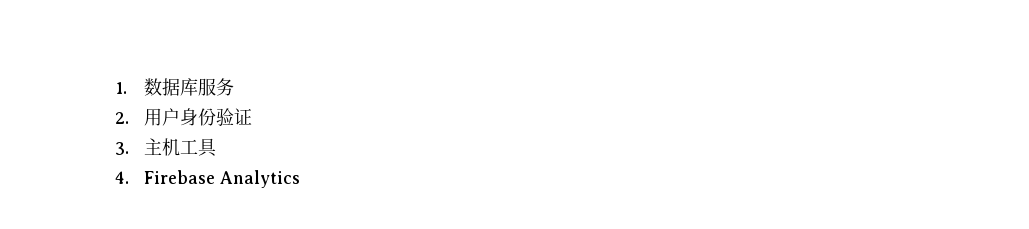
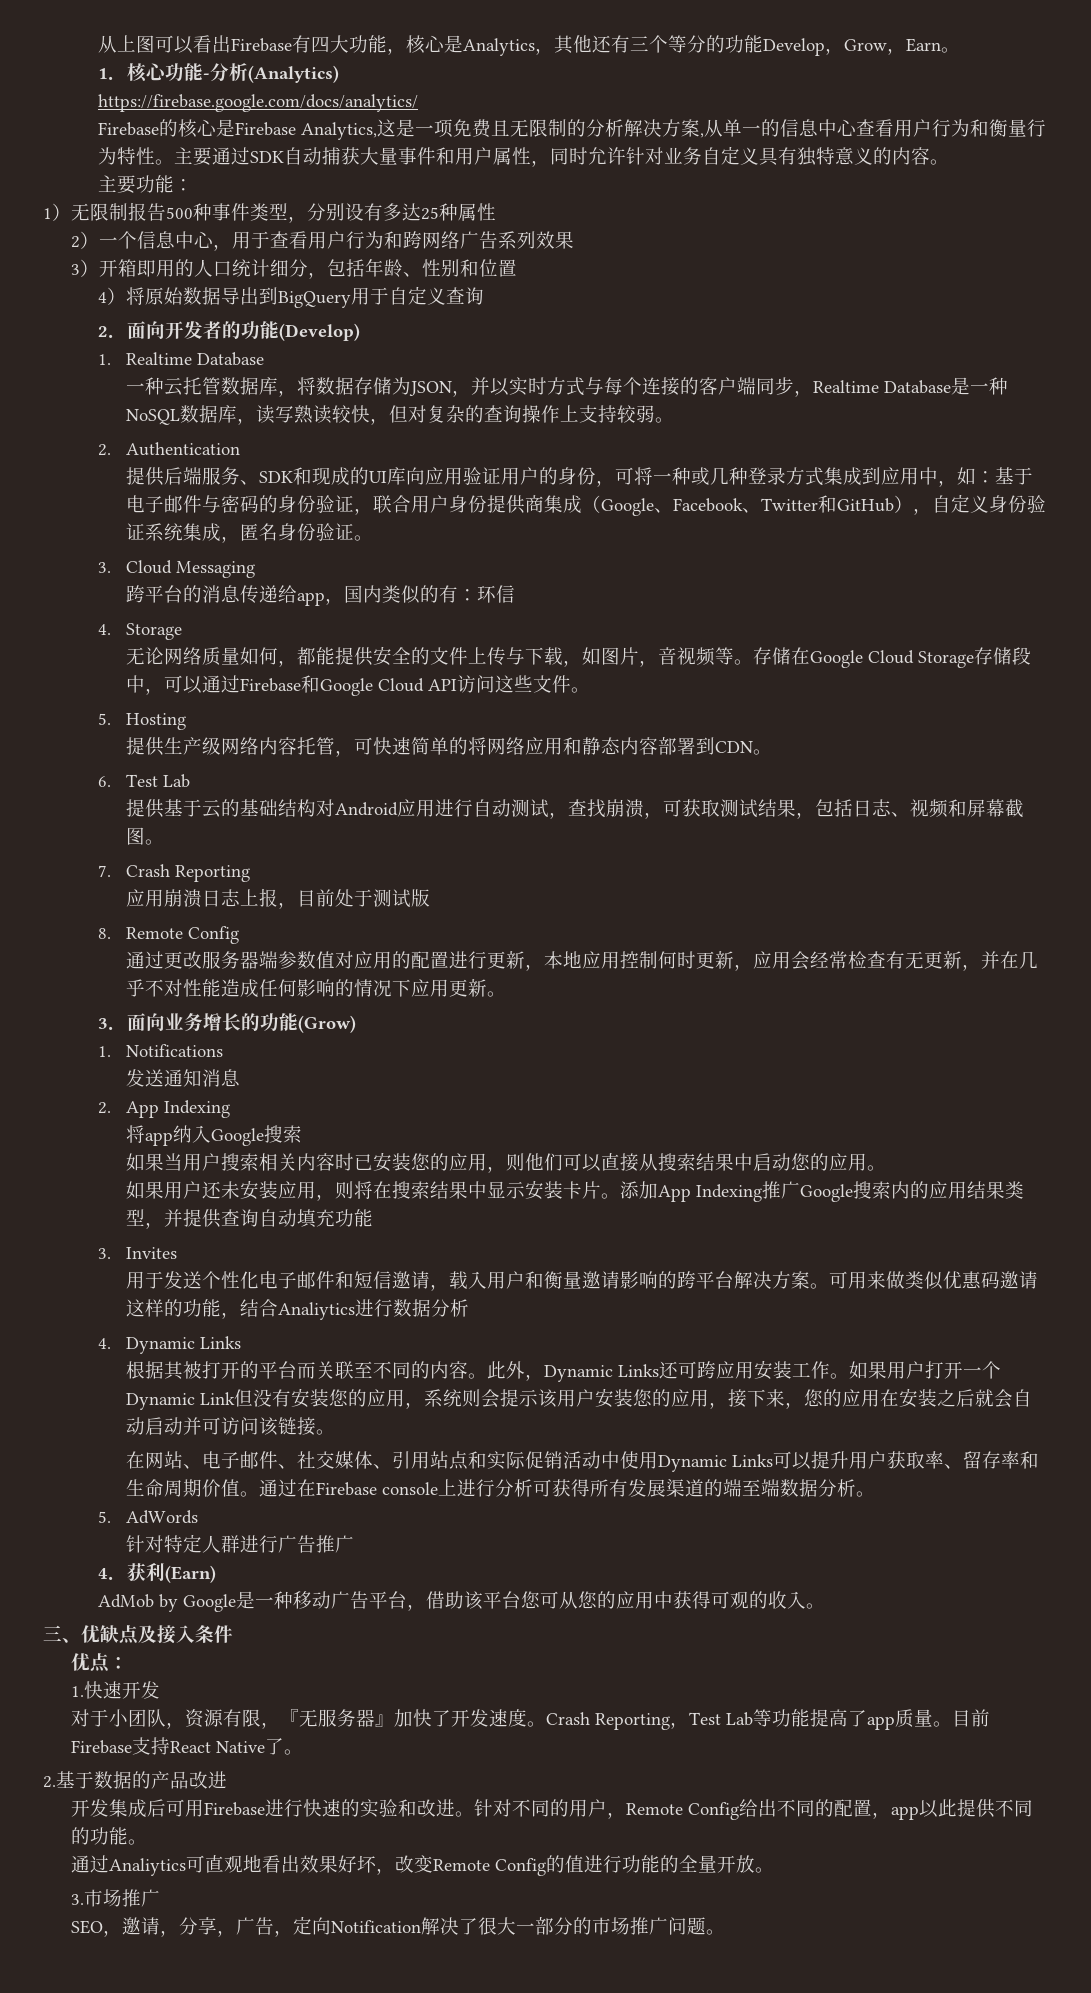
- 1.数据库服务
- 2.用户身份验证
- 3.主机工具
- 4. Firebase Analytics
+ 从上图可以看出Firebase有四大功能，核心是Analytics，其他还有三个等分的功能Develop，Grow，Earn。
+ 1．核心功能-分析(Analytics)
+ https://firebase.google.com/docs/analytics/
+ Firebase的核心是Firebase Analytics,这是一项免费且无限制的分析解决方案,从单一的信息中心查看用户行为和衡量行为特性。主要通过SDK自动捕获大量事件和用户属性，同时允许针对业务自定义具有独特意义的内容。
+ 主要功能：
+ 1）无限制报告500种事件类型，分别设有多达25种属性
+ 2）一个信息中心，用于查看用户行为和跨网络广告系列效果
+ 3）开箱即用的人口统计细分，包括年龄、性别和位置
+ 4）将原始数据导出到BigQuery用于自定义查询
+ 2．面向开发者的功能(Develop)
+ 1. Realtime Database
+ 一种云托管数据库，将数据存储为JSON，并以实时方式与每个连接的客户端同步，Realtime Database是一种NoSQL数据库，读写熟读较快，但对复杂的查询操作上支持较弱。
+ 2. Authentication
+ 提供后端服务、SDK和现成的UI库向应用验证用户的身份，可将一种或几种登录方式集成到应用中，如：基于电子邮件与密码的身份验证，联合用户身份提供商集成（Google、Facebook、Twitter和GitHub），自定义身份验证系统集成，匿名身份验证。
+ 3. Cloud Messaging
+ 跨平台的消息传递给app，国内类似的有：环信
+ 4. Storage
+ 无论网络质量如何，都能提供安全的文件上传与下载，如图片，音视频等。存储在Google Cloud Storage存储段中，可以通过Firebase和Google Cloud API访问这些文件。
+ 5. Hosting
+ 提供生产级网络内容托管，可快速简单的将网络应用和静态内容部署到CDN。
+ 6. Test Lab
+ 提供基于云的基础结构对Android应用进行自动测试，查找崩溃，可获取测试结果，包括日志、视频和屏幕截图。
+ 7. Crash Reporting
+ 应用崩溃日志上报，目前处于测试版
+ 8. Remote Config
+ 通过更改服务器端参数值对应用的配置进行更新，本地应用控制何时更新，应用会经常检查有无更新，并在几乎不对性能造成任何影响的情况下应用更新。
+ 3．面向业务增长的功能(Grow)
+ 1. Notifications
+ 发送通知消息
+ 2. App Indexing
+ 将app纳入Google搜索
+ 如果当用户搜索相关内容时已安装您的应用，则他们可以直接从搜索结果中启动您的应用。
+ 如果用户还未安装应用，则将在搜索结果中显示安装卡片。添加App Indexing推广Google搜索内的应用结果类型，并提供查询自动填充功能
+ 3. Invites
+ 用于发送个性化电子邮件和短信邀请，载入用户和衡量邀请影响的跨平台解决方案。可用来做类似优惠码邀请这样的功能，结合Analiytics进行数据分析
+ 4. Dynamic Links
+ 根据其被打开的平台而关联至不同的内容。此外，Dynamic Links还可跨应用安装工作。如果用户打开一个Dynamic Link但没有安装您的应用，系统则会提示该用户安装您的应用，接下来，您的应用在安装之后就会自动启动并可访问该链接。
+ 在网站、电子邮件、社交媒体、引用站点和实际促销活动中使用Dynamic Links可以提升用户获取率、留存率和生命周期价值。通过在Firebase console上进行分析可获得所有发展渠道的端至端数据分析。
+ 5. AdWords
+ 针对特定人群进行广告推广
+ 4．获利(Earn)
+ AdMob by Google是一种移动广告平台，借助该平台您可从您的应用中获得可观的收入。
+ 三、优缺点及接入条件
+ 优点：
+ 1.快速开发
+ 对于小团队，资源有限，『无服务器』加快了开发速度。Crash Reporting，Test Lab等功能提高了app质量。目前Firebase支持React Native了。
+ 2.基于数据的产品改进
+ 开发集成后可用Firebase进行快速的实验和改进。针对不同的用户，Remote Config给出不同的配置，app以此提供不同的功能。
+ 通过Analiytics可直观地看出效果好坏，改变Remote Config的值进行功能的全量开放。
+ 3.市场推广
+ SEO，邀请，分享，广告，定向Notification解决了很大一部分的市场推广问题。

